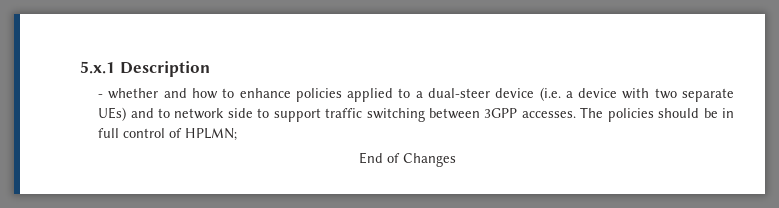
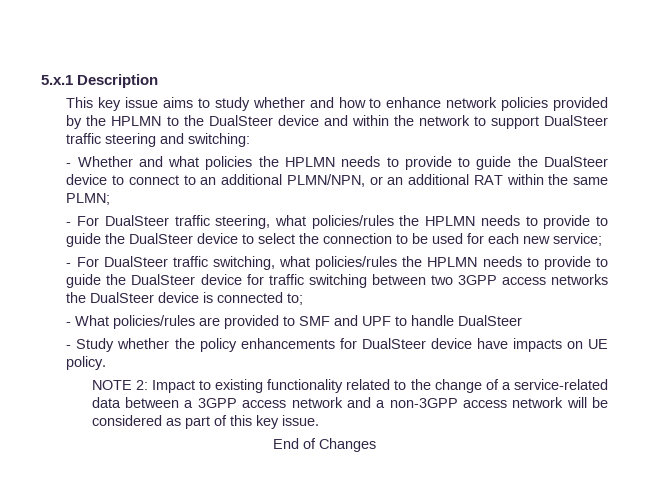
- - whether and how to enhance policies applied to a dual-steer device (i.e. a device with two separate UEs) and to network side to support traffic switching between 3GPP accesses. The policies should be in full control of HPLMN;
+ This key issue aims to study whether and how to enhance network policies provided by the HPLMN to the DualSteer device and within the network to support DualSteer traffic steering and switching:
+ - Whether and what policies the HPLMN needs to provide to guide the DualSteer device to connect to an additional PLMN/NPN, or an additional RAT within the same PLMN;
+ - For DualSteer traffic steering, what policies/rules the HPLMN needs to provide to guide the DualSteer device to select the connection to be used for each new service;
+ - For DualSteer traffic switching, what policies/rules the HPLMN needs to provide to guide the DualSteer device for traffic switching between two 3GPP access networks the DualSteer device is connected to;
+ - What policies/rules are provided to SMF and UPF to handle DualSteer
+ - Study whether the policy enhancements for DualSteer device have impacts on UE policy.
+ NOTE 2: Impact to existing functionality related to the change of a service-related data between a 3GPP access network and a non-3GPP access network will be considered as part of this key issue.

